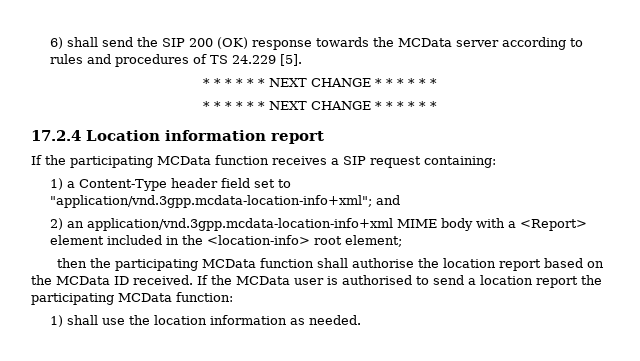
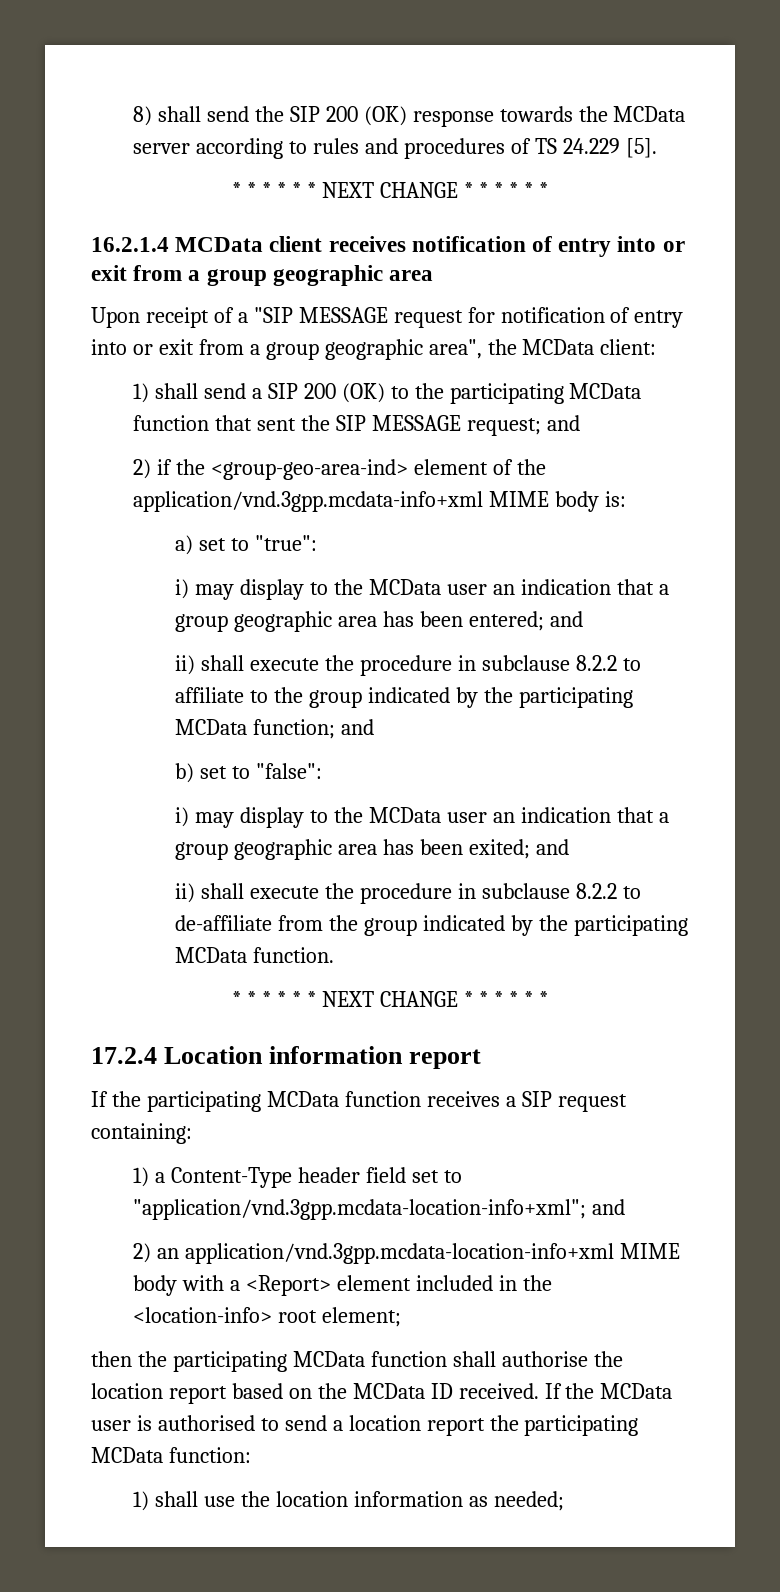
- 6) shall send the SIP 200 (OK) response towards the MCData server according to rules and procedures of TS 24.229 [5].
+ 8) shall send the SIP 200 (OK) response towards the MCData server according to rules and procedures of TS 24.229 [5].
+ 16.2.1.4 MCData client receives notification of entry into or exit from a group geographic area
+ Upon receipt of a "SIP MESSAGE request for notification of entry into or exit from a group geographic area", the MCData client:
+ 1) shall send a SIP 200 (OK) to the participating MCData function that sent the SIP MESSAGE request; and
+ 2) if the <group-geo-area-ind> element of the application/vnd.3gpp.mcdata-info+xml MIME body is:
+ a) set to "true":
+ i) may display to the MCData user an indication that a group geographic area has been entered; and
+ ii) shall execute the procedure in subclause 8.2.2 to affiliate to the group indicated by the participating MCData function; and
+ b) set to "false":
+ i) may display to the MCData user an indication that a group geographic area has been exited; and
+ ii) shall execute the procedure in subclause 8.2.2 to de-affiliate from the group indicated by the participating MCData function.
- 1) shall use the location information as needed.
+ 1) shall use the location information as needed;

